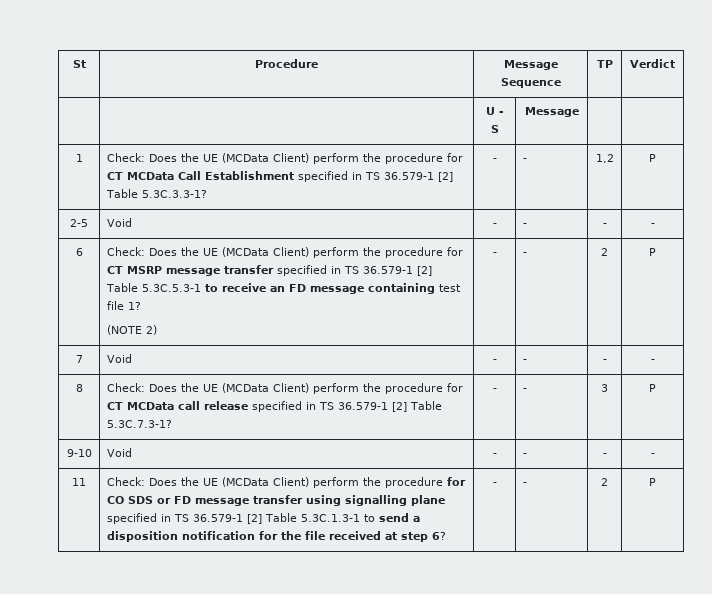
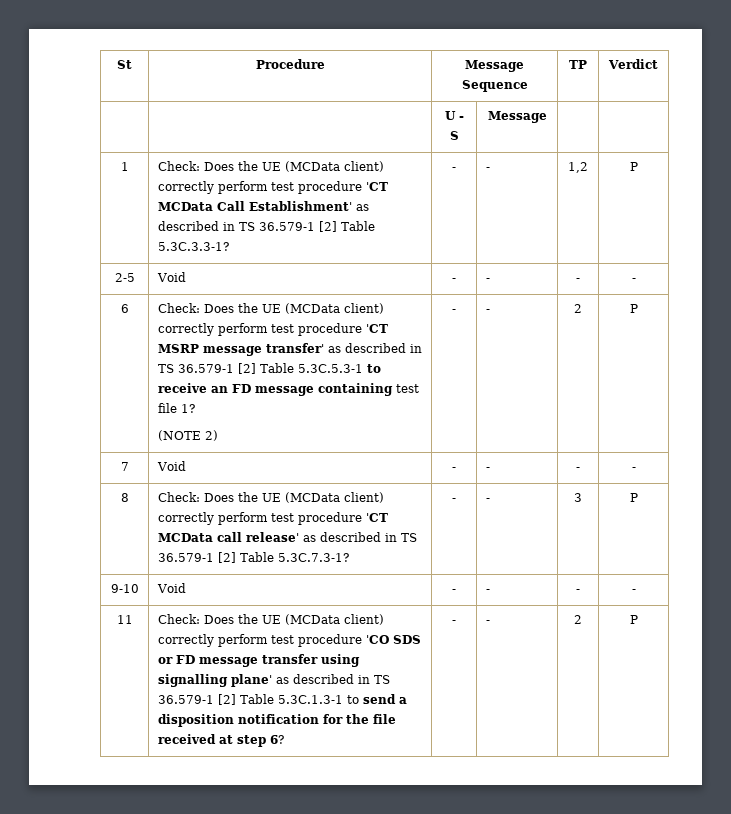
- 1 | Check: Does the UE (MCData Client) perform the procedure for CT MCData Call Establishment specified in TS 36.579-1 [2] Table 5.3C.3.3-1? | - | - | 1,2 | P
+ 1 | Check: Does the UE (MCData client) correctly perform test procedure 'CT MCData Call Establishment' as described in TS 36.579-1 [2] Table 5.3C.3.3-1? | - | - | 1,2 | P
- 6 | Check: Does the UE (MCData Client) perform the procedure for CT MSRP message transfer specified in TS 36.579-1 [2] Table 5.3C.5.3-1 to receive an FD message containing test file 1?
+ 6 | Check: Does the UE (MCData client) correctly perform test procedure 'CT MSRP message transfer' as described in TS 36.579-1 [2] Table 5.3C.5.3-1 to receive an FD message containing test file 1?
- 8 | Check: Does the UE (MCData Client) perform the procedure for CT MCData call release specified in TS 36.579-1 [2] Table 5.3C.7.3-1? | - | - | 3 | P
+ 8 | Check: Does the UE (MCData client) correctly perform test procedure 'CT MCData call release' as described in TS 36.579-1 [2] Table 5.3C.7.3-1? | - | - | 3 | P
- Check: Does the UE (MCData Client) perform the procedure for CO SDS or FD message transfer using signalling plane specified in TS 36.579-1 [2] Table 5.3C.1.3-1 to send a disposition notification for the file received at step 6?
+ Check: Does the UE (MCData client) correctly perform test procedure 'CO SDS or FD message transfer using signalling plane' as described in TS 36.579-1 [2] Table 5.3C.1.3-1 to send a disposition notification for the file received at step 6?

